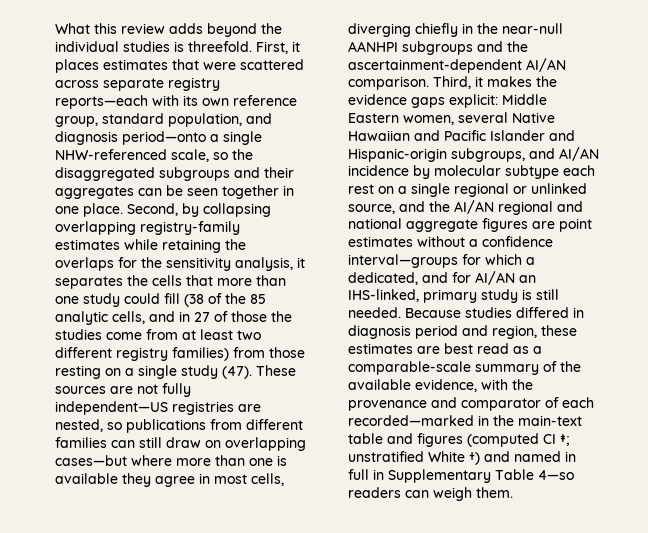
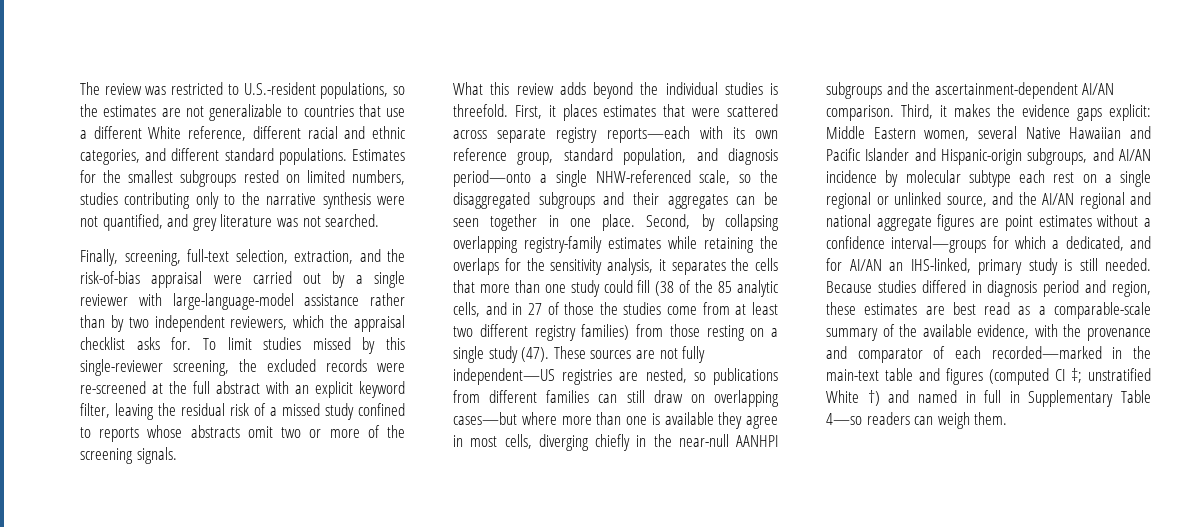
+ The review was restricted to U.S.-resident populations, so the estimates are not generalizable to countries that use a different White reference, different racial and ethnic categories, and different standard populations. Estimates for the smallest subgroups rested on limited numbers, studies contributing only to the narrative synthesis were not quantified, and grey literature was not searched.
+ Finally, screening, full-text selection, extraction, and the risk-of-bias appraisal were carried out by a single reviewer with large-language-model assistance rather than by two independent reviewers, which the appraisal checklist asks for. To limit studies missed by this single-reviewer screening, the excluded records were re-screened at the full abstract with an explicit keyword filter, leaving the residual risk of a missed study confined to reports whose abstracts omit two or more of the screening signals.

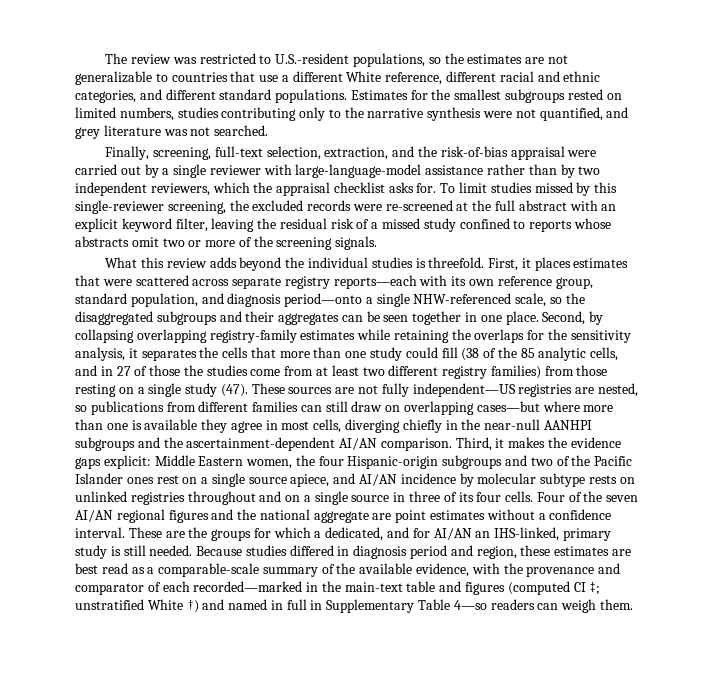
- Third, it makes the evidence gaps explicit: Middle Eastern women, several Native Hawaiian and Pacific Islander and Hispanic-origin subgroups, and AI/AN incidence by molecular subtype each rest on a single regional or unlinked source, and the AI/AN regional and national aggregate figures are point estimates without a confidence interval—groups for which a dedicated, and for AI/AN an IHS-linked, primary study is still needed.
+ Third, it makes the evidence gaps explicit: Middle Eastern women, the four Hispanic-origin subgroups and two of the Pacific Islander ones rest on a single source apiece, and AI/AN incidence by molecular subtype rests on unlinked registries throughout and on a single source in three of its four cells. Four of the seven AI/AN regional figures and the national aggregate are point estimates without a confidence interval. These are the groups for which a dedicated, and for AI/AN an IHS-linked, primary study is still needed.

